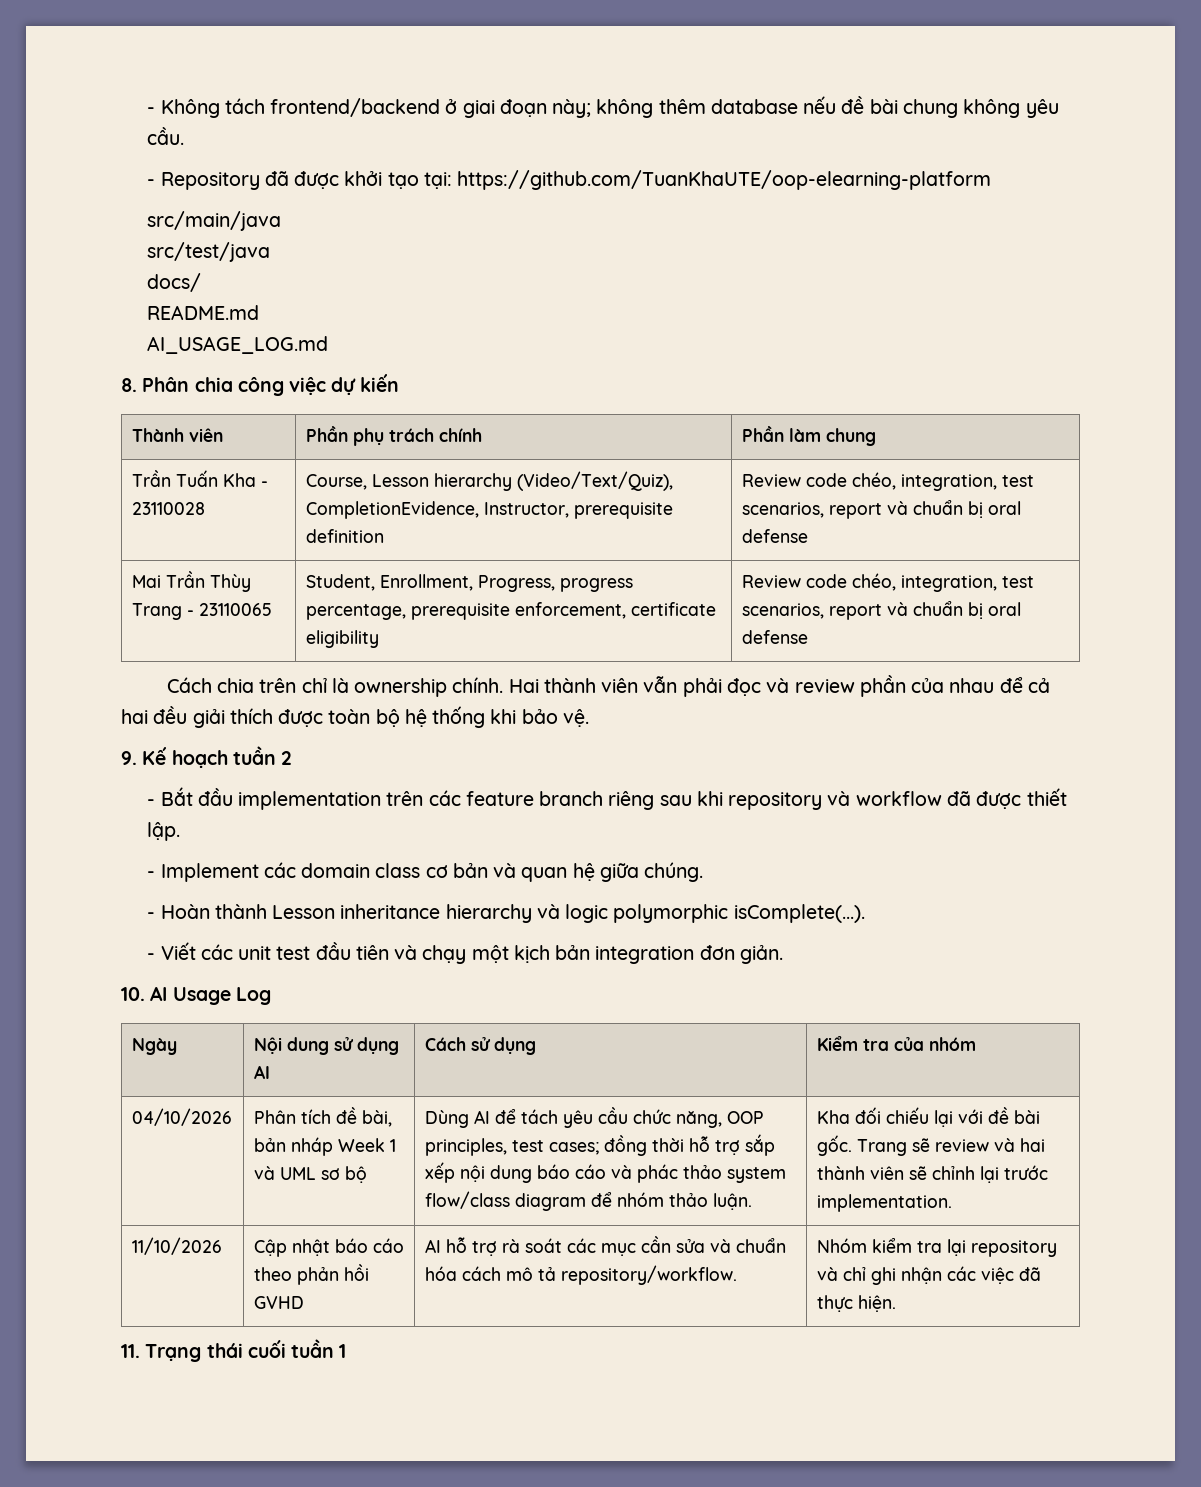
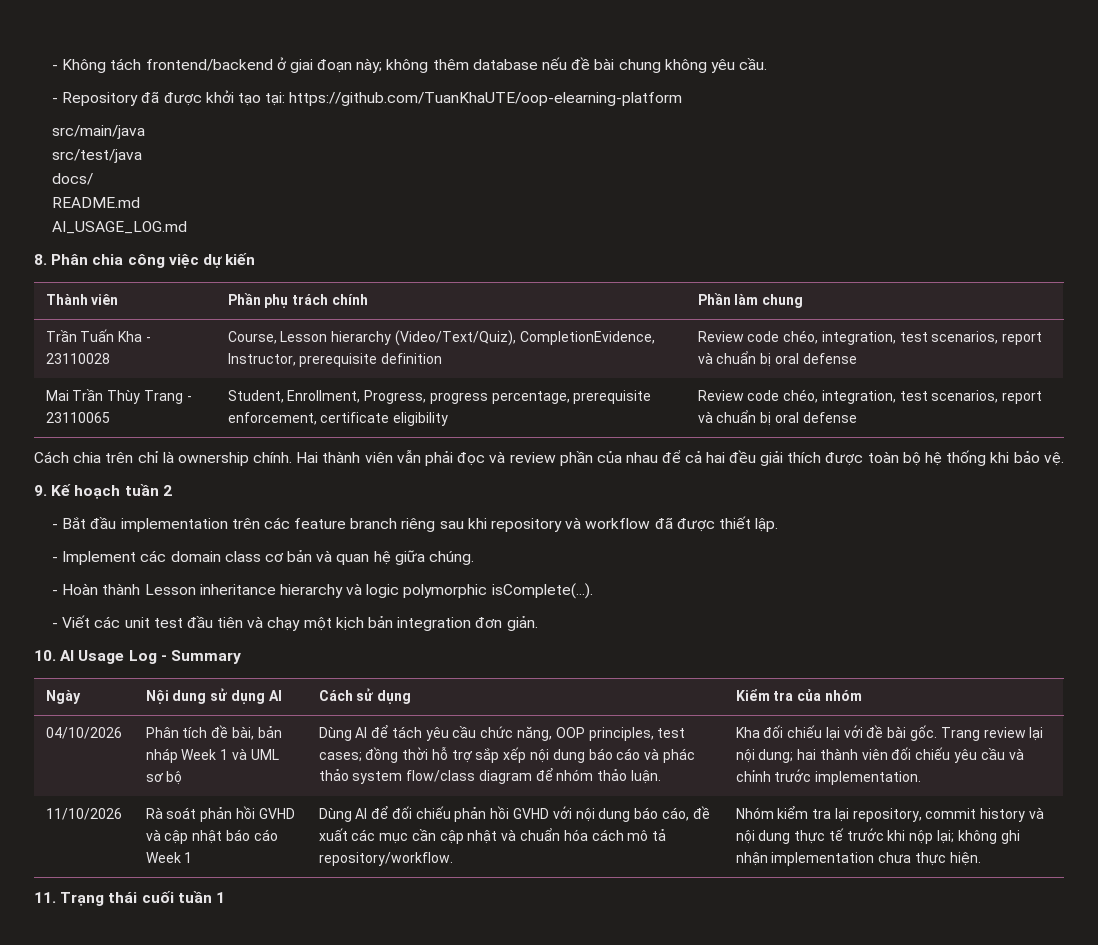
- 10. AI Usage Log
+ 10. AI Usage Log - Summary
- Trang sẽ review và hai thành viên sẽ chỉnh lại trước implementation.
- 11/10/2026 | Cập nhật báo cáo theo phản hồi GVHD | AI hỗ trợ rà soát các mục cần sửa và chuẩn hóa cách mô tả repository/workflow. | Nhóm kiểm tra lại repository và chỉ ghi nhận các việc đã thực hiện.
+ Trang review lại nội dung; hai thành viên đối chiếu yêu cầu và chỉnh trước implementation.
+ 11/10/2026 | Rà soát phản hồi GVHD và cập nhật báo cáo Week 1 | Dùng AI để đối chiếu phản hồi GVHD với nội dung báo cáo, đề xuất các mục cần cập nhật và chuẩn hóa cách mô tả repository/workflow. | Nhóm kiểm tra lại repository, commit history và nội dung thực tế trước khi nộp lại; không ghi nhận implementation chưa thực hiện.

